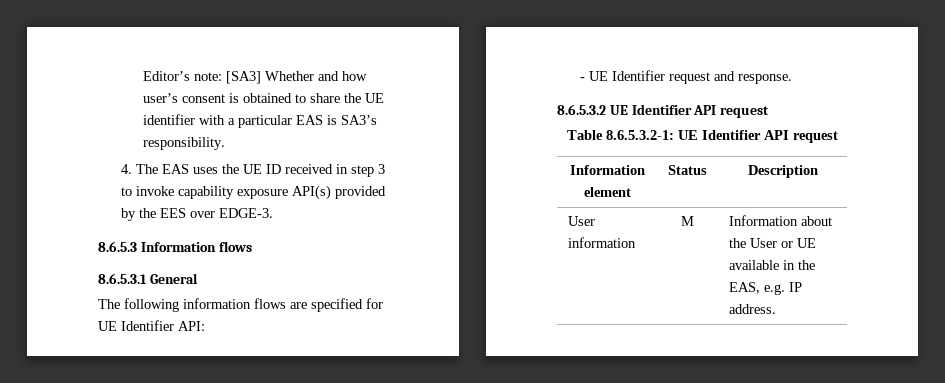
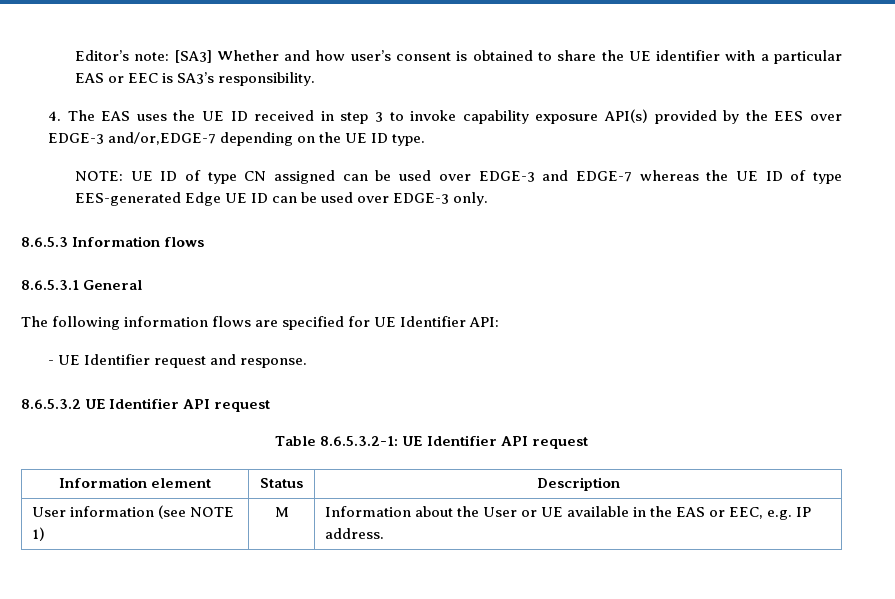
- Editor’s note: [SA3] Whether and how user’s consent is obtained to share the UE identifier with a particular EAS is SA3’s responsibility.
+ Editor’s note: [SA3] Whether and how user’s consent is obtained to share the UE identifier with a particular EAS or EEC is SA3’s responsibility.
- 4. The EAS uses the UE ID received in step 3 to invoke capability exposure API(s) provided by the EES over EDGE-3.
+ 4. The EAS uses the UE ID received in step 3 to invoke capability exposure API(s) provided by the EES over EDGE-3 and/or,EDGE-7 depending on the UE ID type.
+ NOTE: UE ID of type CN assigned can be used over EDGE-3 and EDGE-7 whereas the UE ID of type EES-generated Edge UE ID can be used over EDGE-3 only.
- User information | M | Information about the User or UE available in the EAS, e.g. IP address.
+ User information (see NOTE 1) | M | Information about the User or UE available in the EAS or EEC, e.g. IP address.

